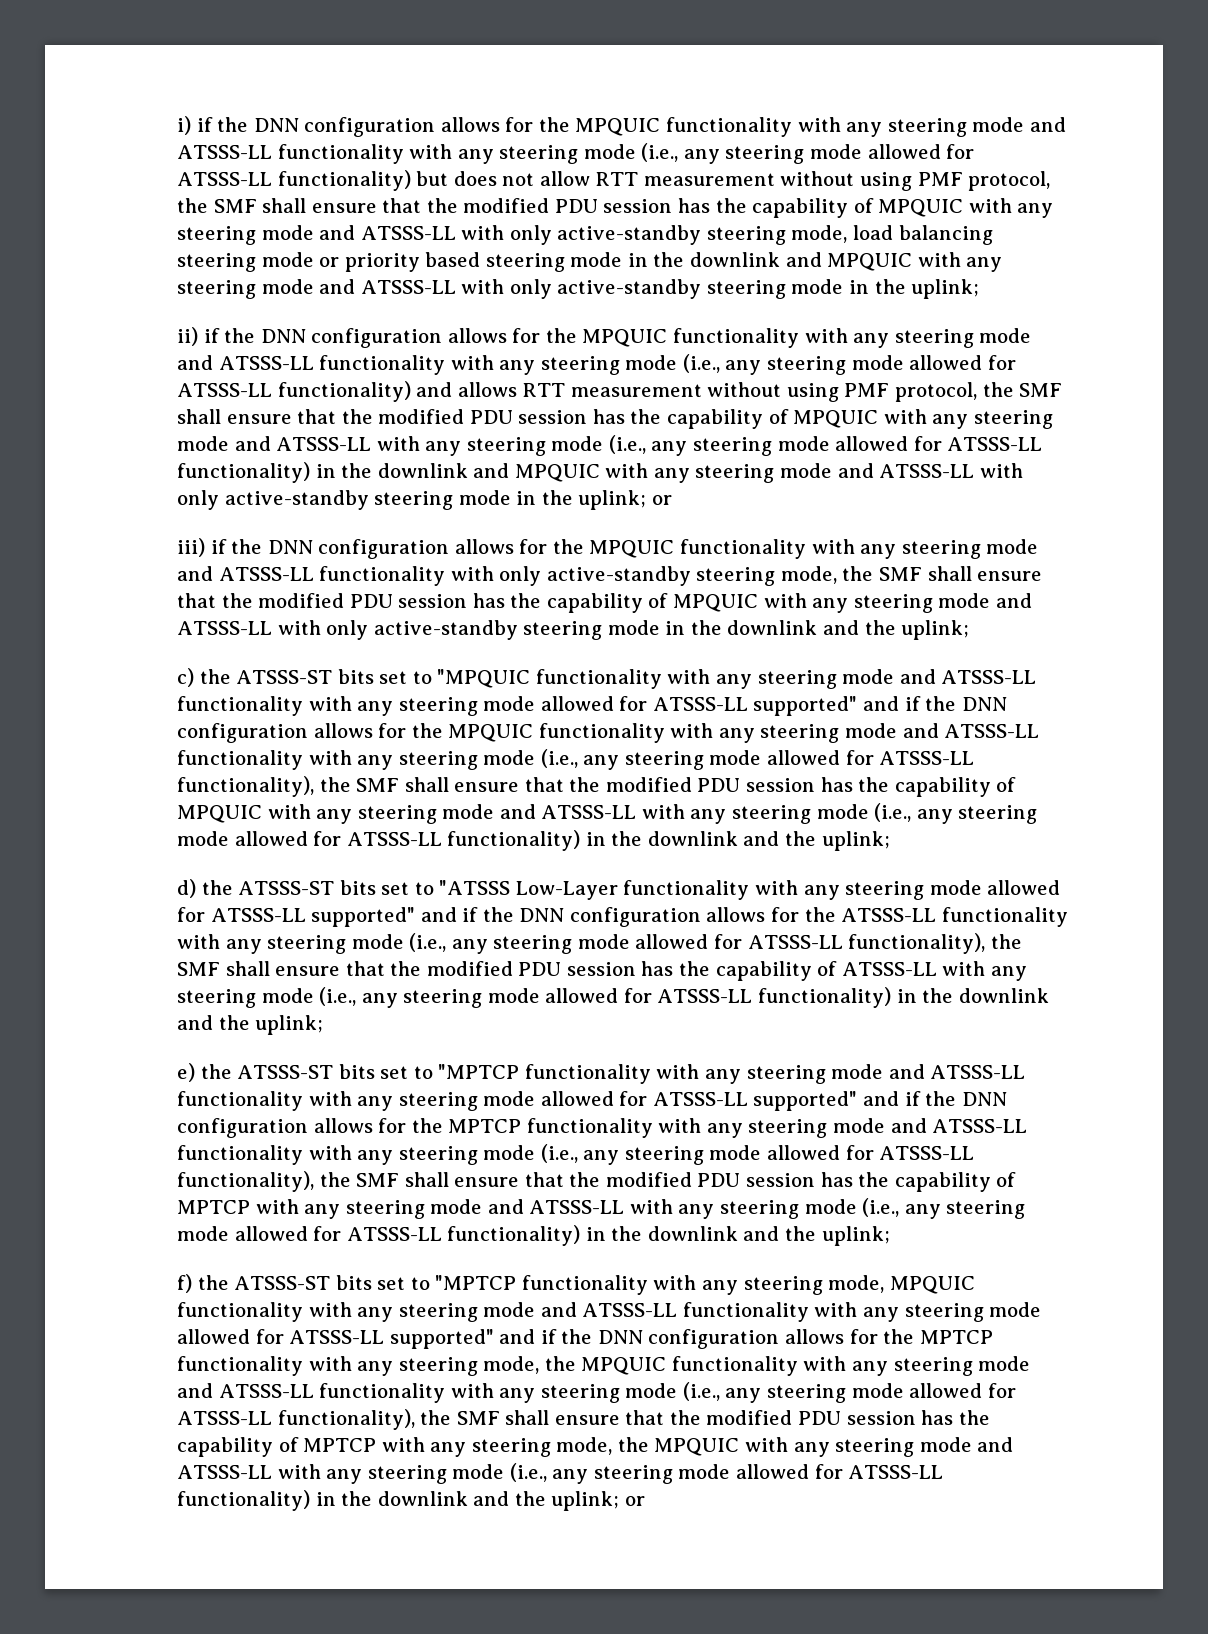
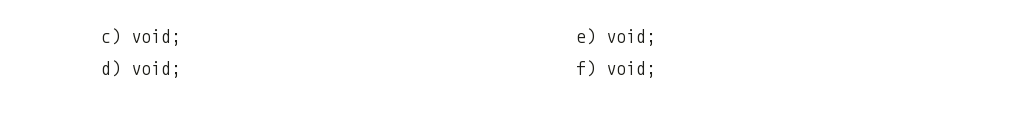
- i) if the DNN configuration allows for the MPQUIC functionality with any steering mode and ATSSS-LL functionality with any steering mode (i.e., any steering mode allowed for ATSSS-LL functionality) but does not allow RTT measurement without using PMF protocol, the SMF shall ensure that the modified PDU session has the capability of MPQUIC with any steering mode and ATSSS-LL with only active-standby steering mode, load balancing steering mode or priority based steering mode in the downlink and MPQUIC with any steering mode and ATSSS-LL with only active-standby steering mode in the uplink;
- ii) if the DNN configuration allows for the MPQUIC functionality with any steering mode and ATSSS-LL functionality with any steering mode (i.e., any steering mode allowed for ATSSS-LL functionality) and allows RTT measurement without using PMF protocol, the SMF shall ensure that the modified PDU session has the capability of MPQUIC with any steering mode and ATSSS-LL with any steering mode (i.e., any steering mode allowed for ATSSS-LL functionality) in the downlink and MPQUIC with any steering mode and ATSSS-LL with only active-standby steering mode in the uplink; or
- iii) if the DNN configuration allows for the MPQUIC functionality with any steering mode and ATSSS-LL functionality with only active-standby steering mode, the SMF shall ensure that the modified PDU session has the capability of MPQUIC with any steering mode and ATSSS-LL with only active-standby steering mode in the downlink and the uplink;
- c) the ATSSS-ST bits set to "MPQUIC functionality with any steering mode and ATSSS-LL functionality with any steering mode allowed for ATSSS-LL supported" and if the DNN configuration allows for the MPQUIC functionality with any steering mode and ATSSS-LL functionality with any steering mode (i.e., any steering mode allowed for ATSSS-LL functionality), the SMF shall ensure that the modified PDU session has the capability of MPQUIC with any steering mode and ATSSS-LL with any steering mode (i.e., any steering mode allowed for ATSSS-LL functionality) in the downlink and the uplink;
- d) the ATSSS-ST bits set to "ATSSS Low-Layer functionality with any steering mode allowed for ATSSS-LL supported" and if the DNN configuration allows for the ATSSS-LL functionality with any steering mode (i.e., any steering mode allowed for ATSSS-LL functionality), the SMF shall ensure that the modified PDU session has the capability of ATSSS-LL with any steering mode (i.e., any steering mode allowed for ATSSS-LL functionality) in the downlink and the uplink;
- e) the ATSSS-ST bits set to "MPTCP functionality with any steering mode and ATSSS-LL functionality with any steering mode allowed for ATSSS-LL supported" and if the DNN configuration allows for the MPTCP functionality with any steering mode and ATSSS-LL functionality with any steering mode (i.e., any steering mode allowed for ATSSS-LL functionality), the SMF shall ensure that the modified PDU session has the capability of MPTCP with any steering mode and ATSSS-LL with any steering mode (i.e., any steering mode allowed for ATSSS-LL functionality) in the downlink and the uplink;
- f) the ATSSS-ST bits set to "MPTCP functionality with any steering mode, MPQUIC functionality with any steering mode and ATSSS-LL functionality with any steering mode allowed for ATSSS-LL supported" and if the DNN configuration allows for the MPTCP functionality with any steering mode, the MPQUIC functionality with any steering mode and ATSSS-LL functionality with any steering mode (i.e., any steering mode allowed for ATSSS-LL functionality), the SMF shall ensure that the modified PDU session has the capability of MPTCP with any steering mode, the MPQUIC with any steering mode and ATSSS-LL with any steering mode (i.e., any steering mode allowed for ATSSS-LL functionality) in the downlink and the uplink; or
+ c) void;
+ d) void;
+ e) void;
+ f) void;

